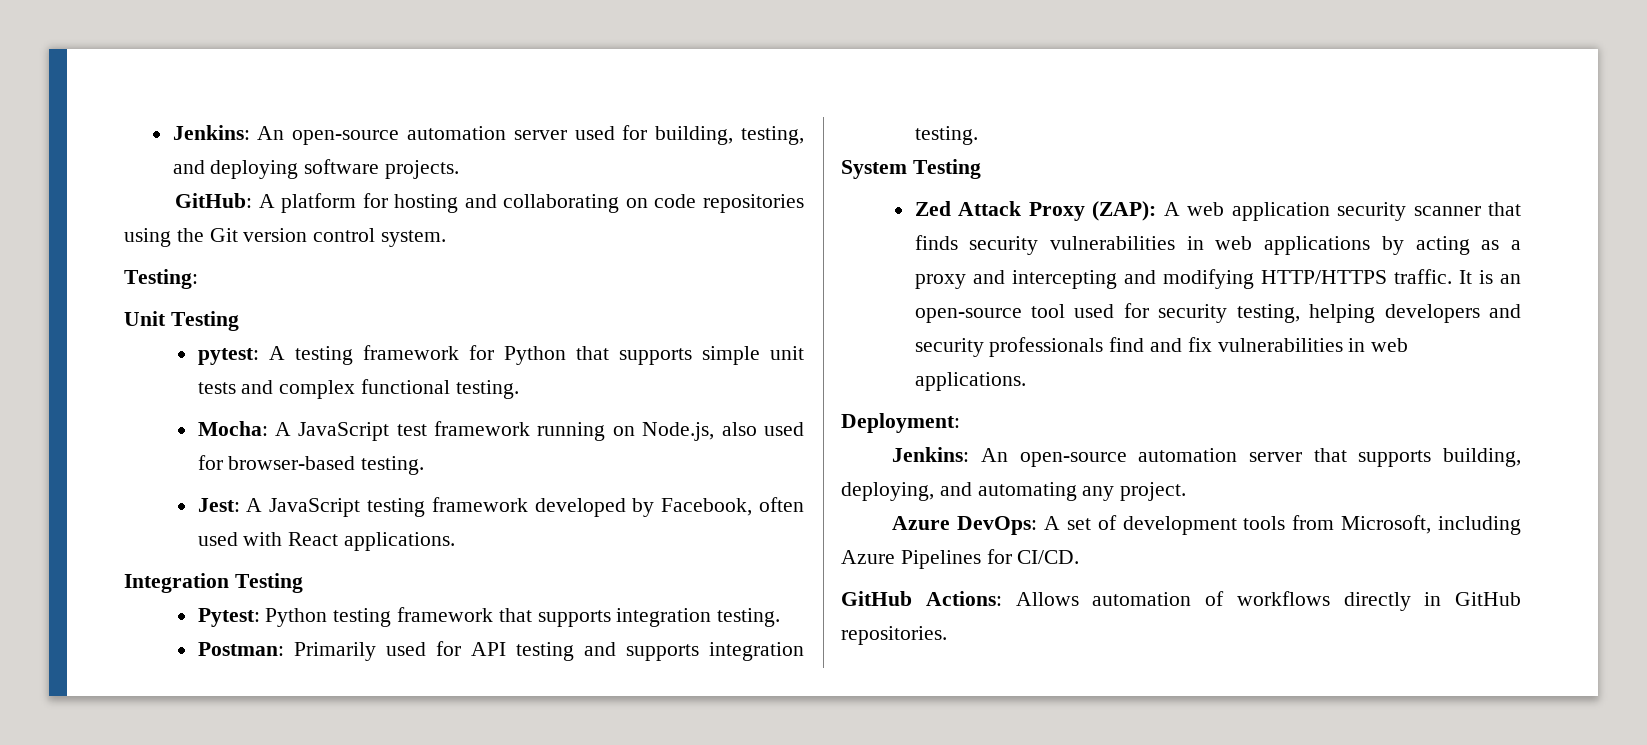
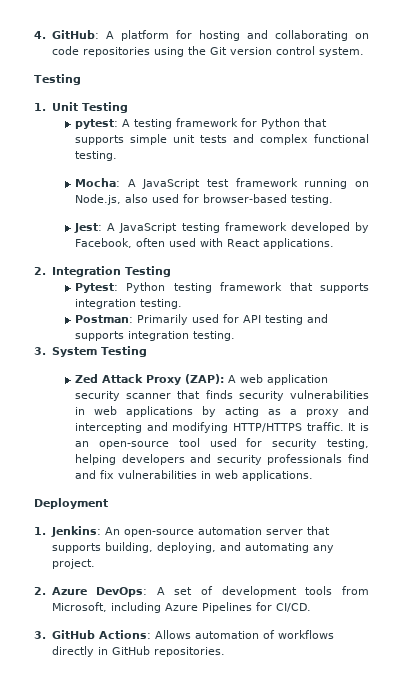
- Jenkins: An open-source automation server used for building, testing, and deploying software projects.
- GitHub: A platform for hosting and collaborating on code repositories using the Git version control system.
- Testing:
- Unit Testing
+ 4. GitHub: A platform for hosting and collaborating on code repositories using the Git version control system.
+ Testing
+ 1. Unit Testing
- Integration Testing
+ 2. Integration Testing
- System Testing
+ 3. System Testing
- Deployment:
- Jenkins: An open-source automation server that supports building, deploying, and automating any project.
+ Deployment
+ 1. Jenkins: An open-source automation server that supports building, deploying, and automating any project.
- Azure DevOps: A set of development tools from Microsoft, including Azure Pipelines for CI/CD.
+ 2. Azure DevOps: A set of development tools from Microsoft, including Azure Pipelines for CI/CD.
- GitHub Actions: Allows automation of workflows directly in GitHub repositories.
+ 3. GitHub Actions: Allows automation of workflows directly in GitHub repositories.

